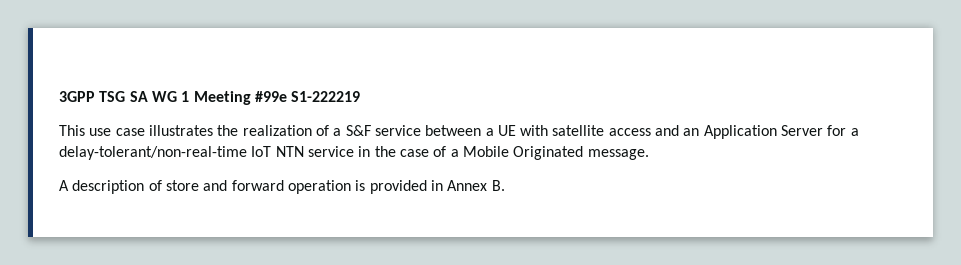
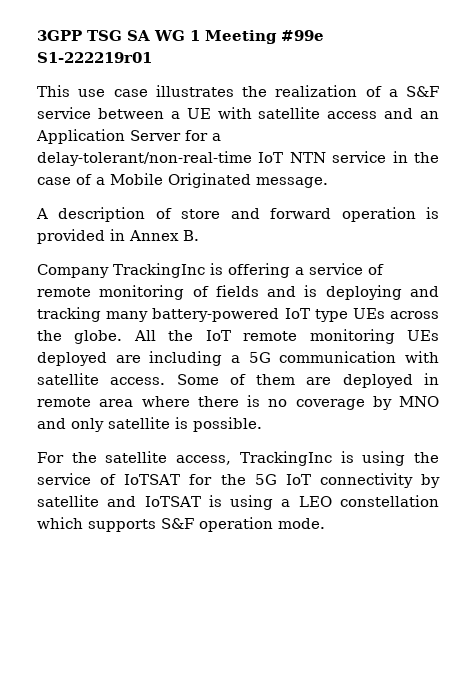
- 3GPP TSG SA WG 1 Meeting #99e S1-222219
+ 3GPP TSG SA WG 1 Meeting #99e S1-222219r01
+ Company TrackingInc is offering a service of remote monitoring of fields and is deploying and tracking many battery-powered IoT type UEs across the globe. All the IoT remote monitoring UEs deployed are including a 5G communication with satellite access. Some of them are deployed in remote area where there is no coverage by MNO and only satellite is possible.
+ For the satellite access, TrackingInc is using the service of IoTSAT for the 5G IoT connectivity by satellite and IoTSAT is using a LEO constellation which supports S&F operation mode.

